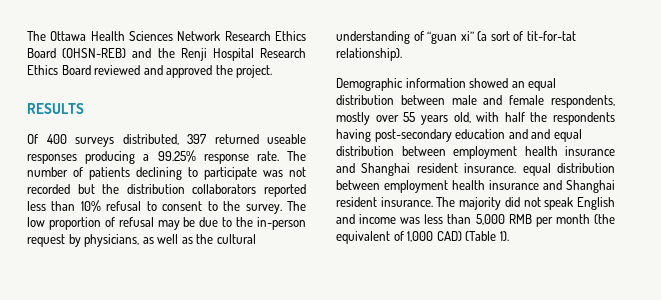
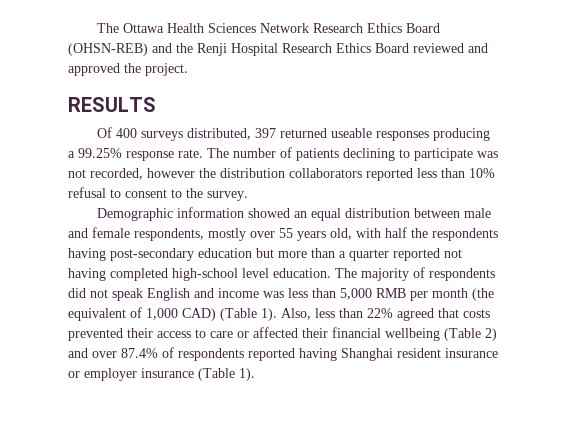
- The number of patients declining to participate was not recorded but the distribution collaborators reported less than 10% refusal to consent to the survey. The low proportion of refusal may be due to the in-person request by physicians, as well as the cultural understanding of “guan xi” (a sort of tit-for-tat relationship).
+ The number of patients declining to participate was not recorded, however the distribution collaborators reported less than 10% refusal to consent to the survey.
- Demographic information showed an equal distribution between male and female respondents, mostly over 55 years old, with half the respondents having post-secondary education and and equal distribution between employment health insurance and Shanghai resident insurance. equal distribution between employment health insurance and Shanghai resident insurance. The majority did not speak English and income was less than 5,000 RMB per month (the equivalent of 1,000 CAD) (Table 1).
+ Demographic information showed an equal distribution between male and female respondents, mostly over 55 years old, with half the respondents having post-secondary education but more than a quarter reported not having completed high-school level education. The majority of respondents did not speak English and income was less than 5,000 RMB per month (the equivalent of 1,000 CAD) (Table 1).
+ Also, less than 22% agreed that costs prevented their access to care or affected their financial wellbeing (Table 2) and over 87.4% of respondents reported having Shanghai resident insurance or employer insurance (Table 1).

